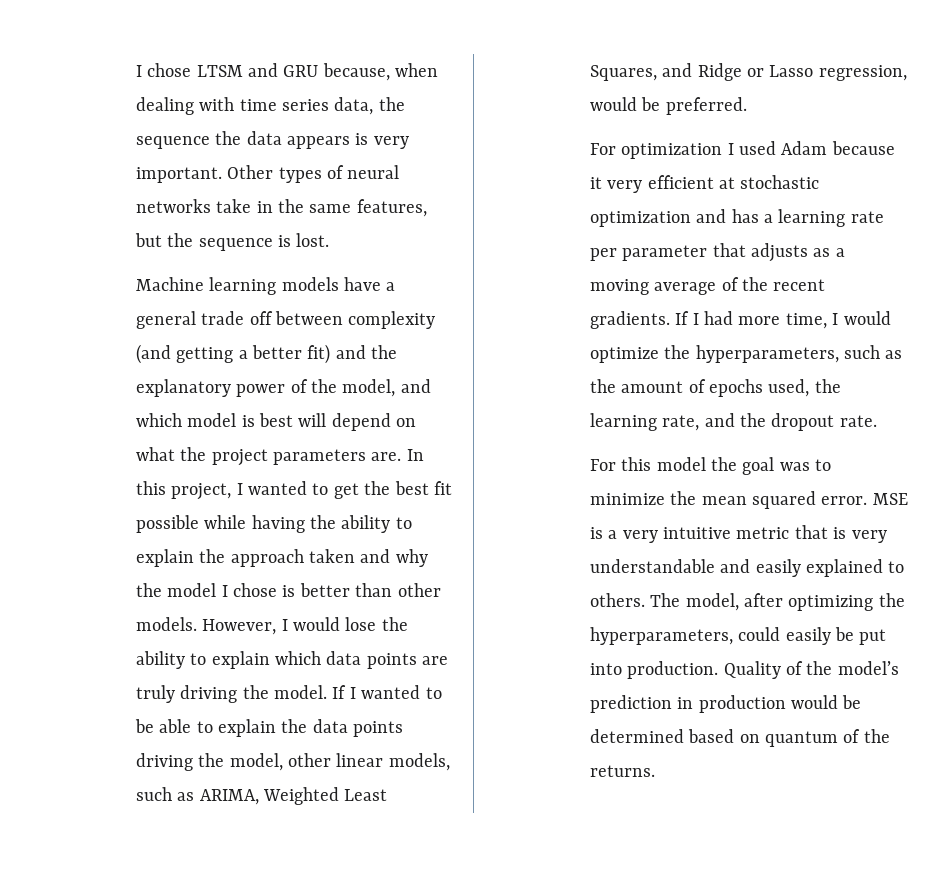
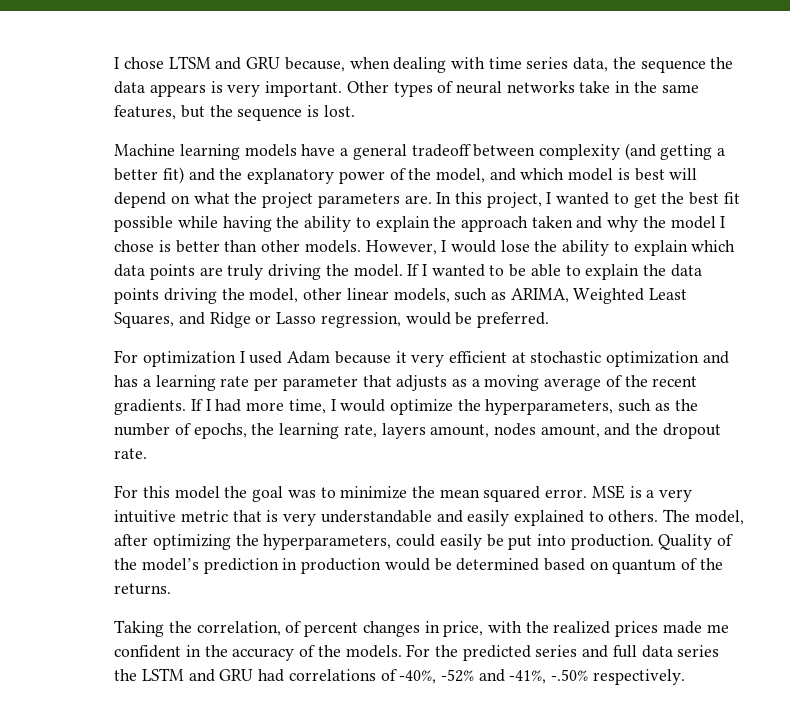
- Machine learning models have a general trade off between complexity (and getting a better fit) and the explanatory power of the model, and which model is best will depend on what the project parameters are.
+ Machine learning models have a general tradeoff between complexity (and getting a better fit) and the explanatory power of the model, and which model is best will depend on what the project parameters are.
- If I had more time, I would optimize the hyperparameters, such as the amount of epochs used, the learning rate, and the dropout rate.
+ If I had more time, I would optimize the hyperparameters, such as the number of epochs, the learning rate, layers amount, nodes amount, and the dropout rate.
+ Taking the correlation, of percent changes in price, with the realized prices made me confident in the accuracy of the models. For the predicted series and full data series the LSTM and GRU had correlations of -40%, -52% and -41%, -.50% respectively.

